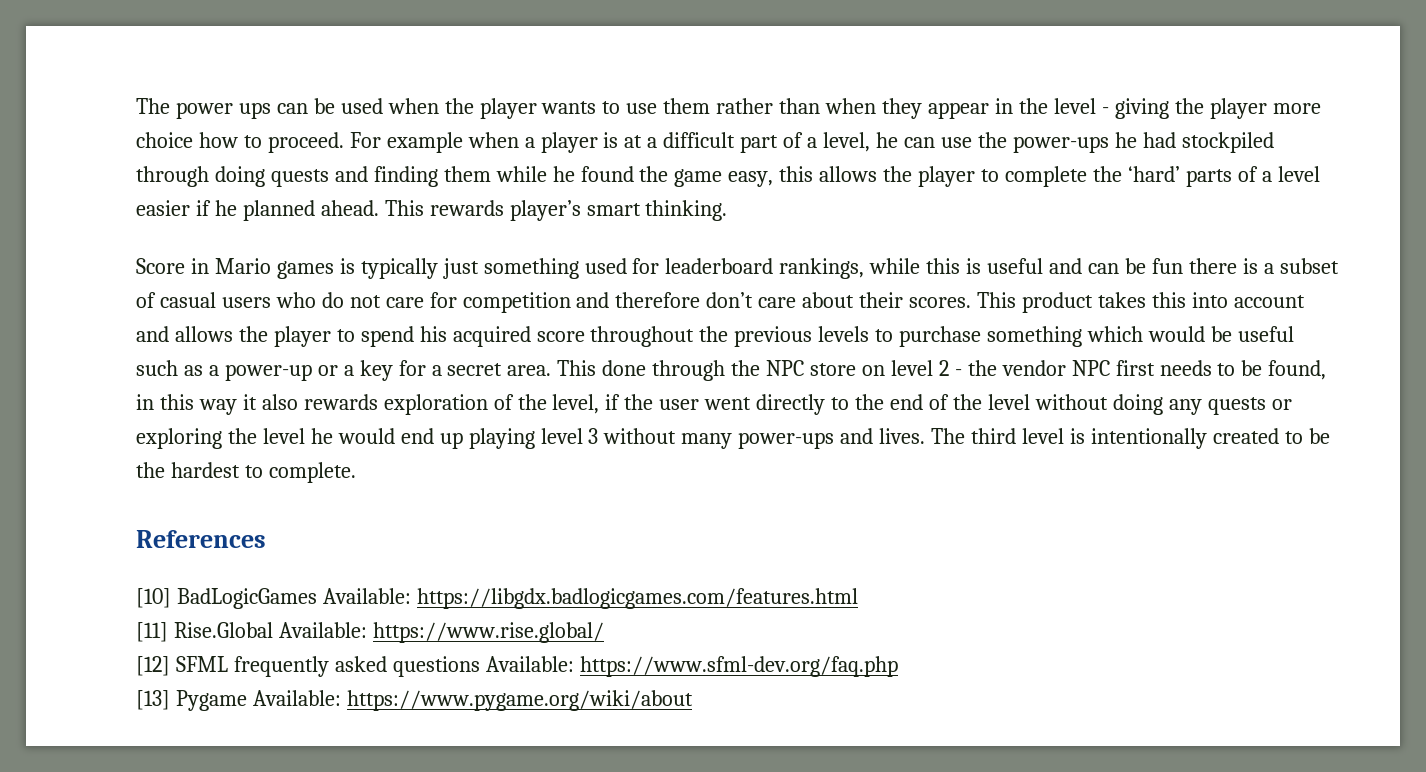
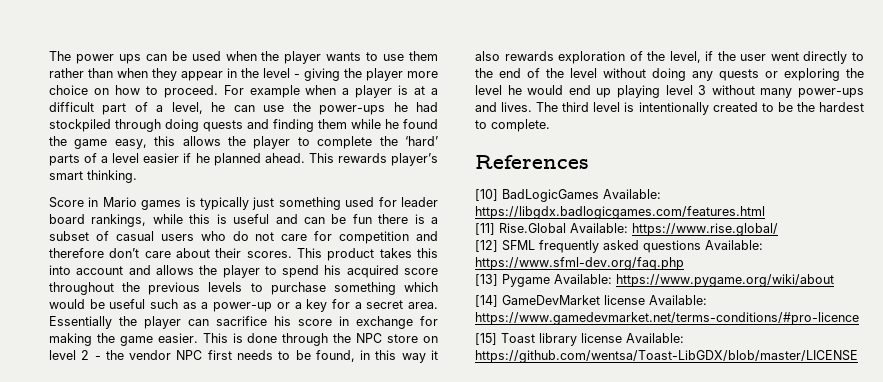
- The power ups can be used when the player wants to use them rather than when they appear in the level - giving the player more choice how to proceed.
+ The power ups can be used when the player wants to use them rather than when they appear in the level - giving the player more choice on how to proceed.
- Score in Mario games is typically just something used for leaderboard rankings, while this is useful and can be fun there is a subset of casual users who do not care for competition and therefore don’t care about their scores.
+ Score in Mario games is typically just something used for leader board rankings, while this is useful and can be fun there is a subset of casual users who do not care for competition and therefore don’t care about their scores.
- This done through the NPC store on level 2 - the vendor NPC first needs to be found, in this way it also rewards exploration of the level, if the user went directly to the end of the level without doing any quests or exploring the level he would end up playing level 3 without many power-ups and lives.
+ Essentially the player can sacrifice his score in exchange for making the game easier. This is done through the NPC store on level 2 - the vendor NPC first needs to be found, in this way it also rewards exploration of the level, if the user went directly to the end of the level without doing any quests or exploring the level he would end up playing level 3 without many power-ups and lives.
+ [14] GameDevMarket license Available: https://www.gamedevmarket.net/terms-conditions/#pro-licence
+ [15] Toast library license Available: https://github.com/wentsa/Toast-LibGDX/blob/master/LICENSE

